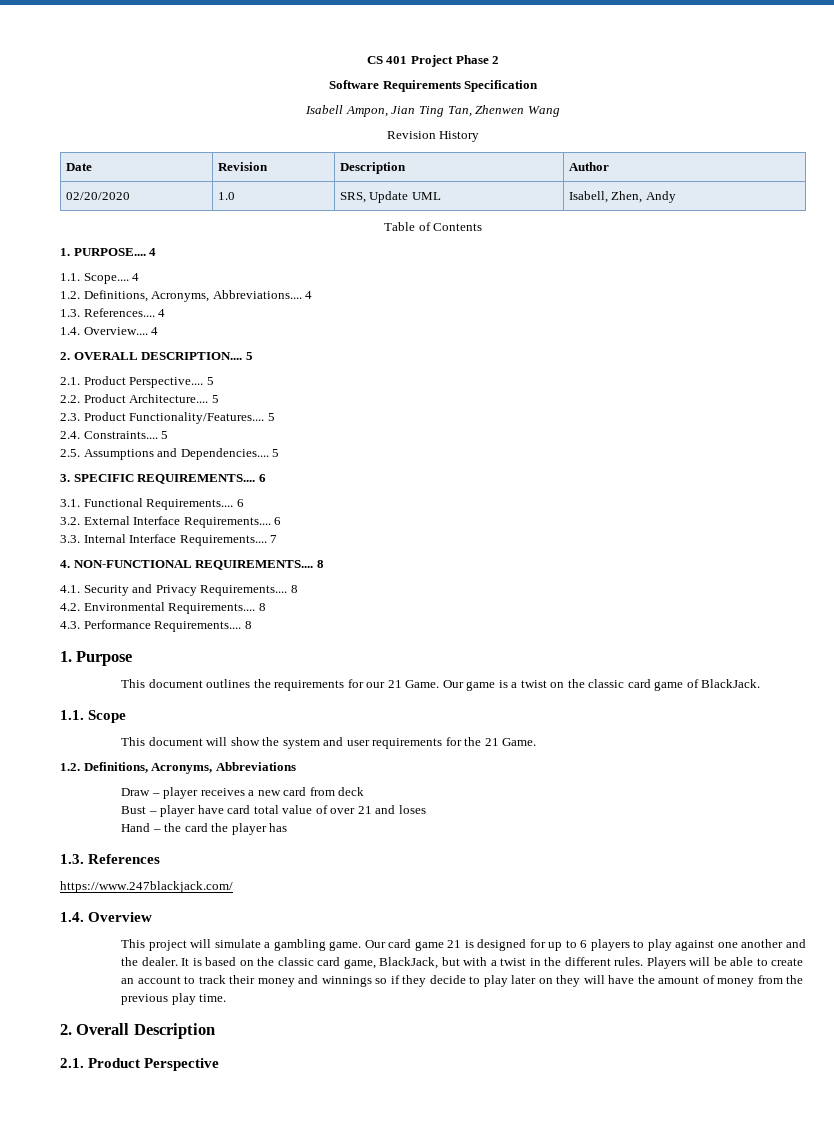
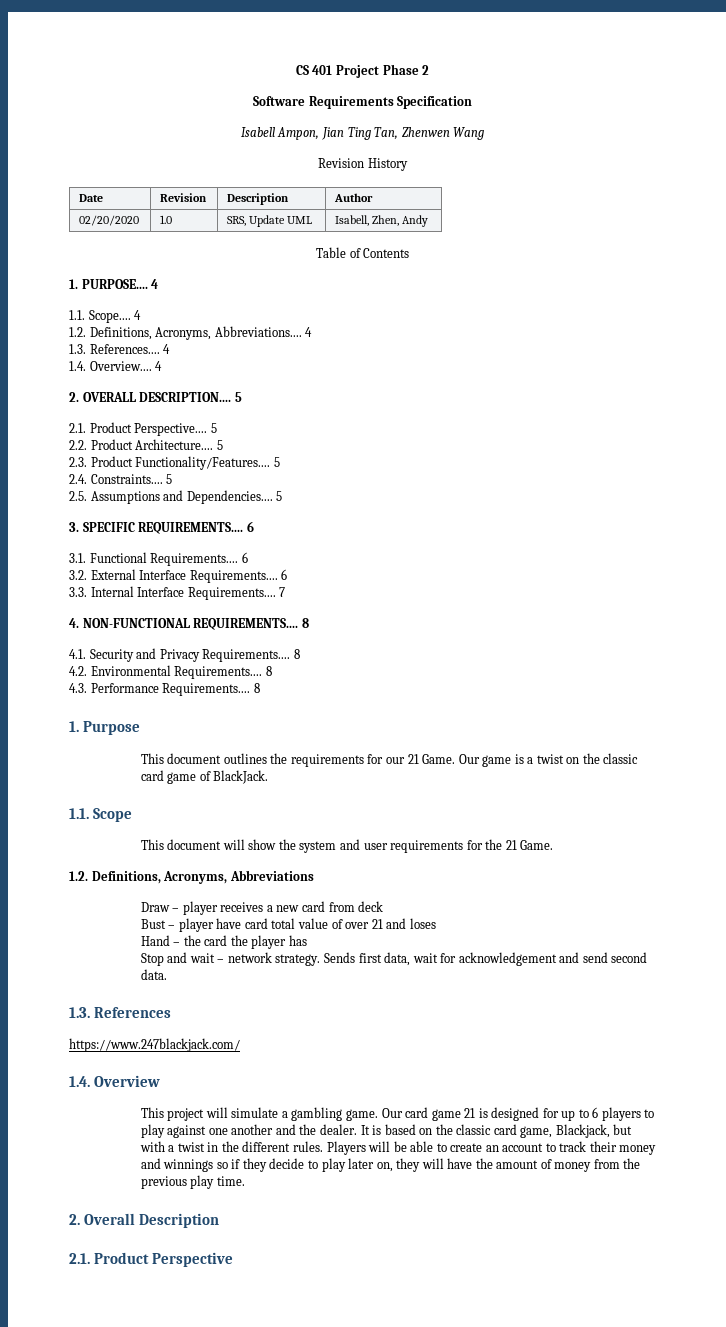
+ Stop and wait – network strategy. Sends first data, wait for acknowledgement and send second data.
- It is based on the classic card game, BlackJack, but with a twist in the different rules.
+ It is based on the classic card game, Blackjack, but with a twist in the different rules.
- Players will be able to create an account to track their money and winnings so if they decide to play later on they will have the amount of money from the previous play time.
+ Players will be able to create an account to track their money and winnings so if they decide to play later on, they will have the amount of money from the previous play time.

